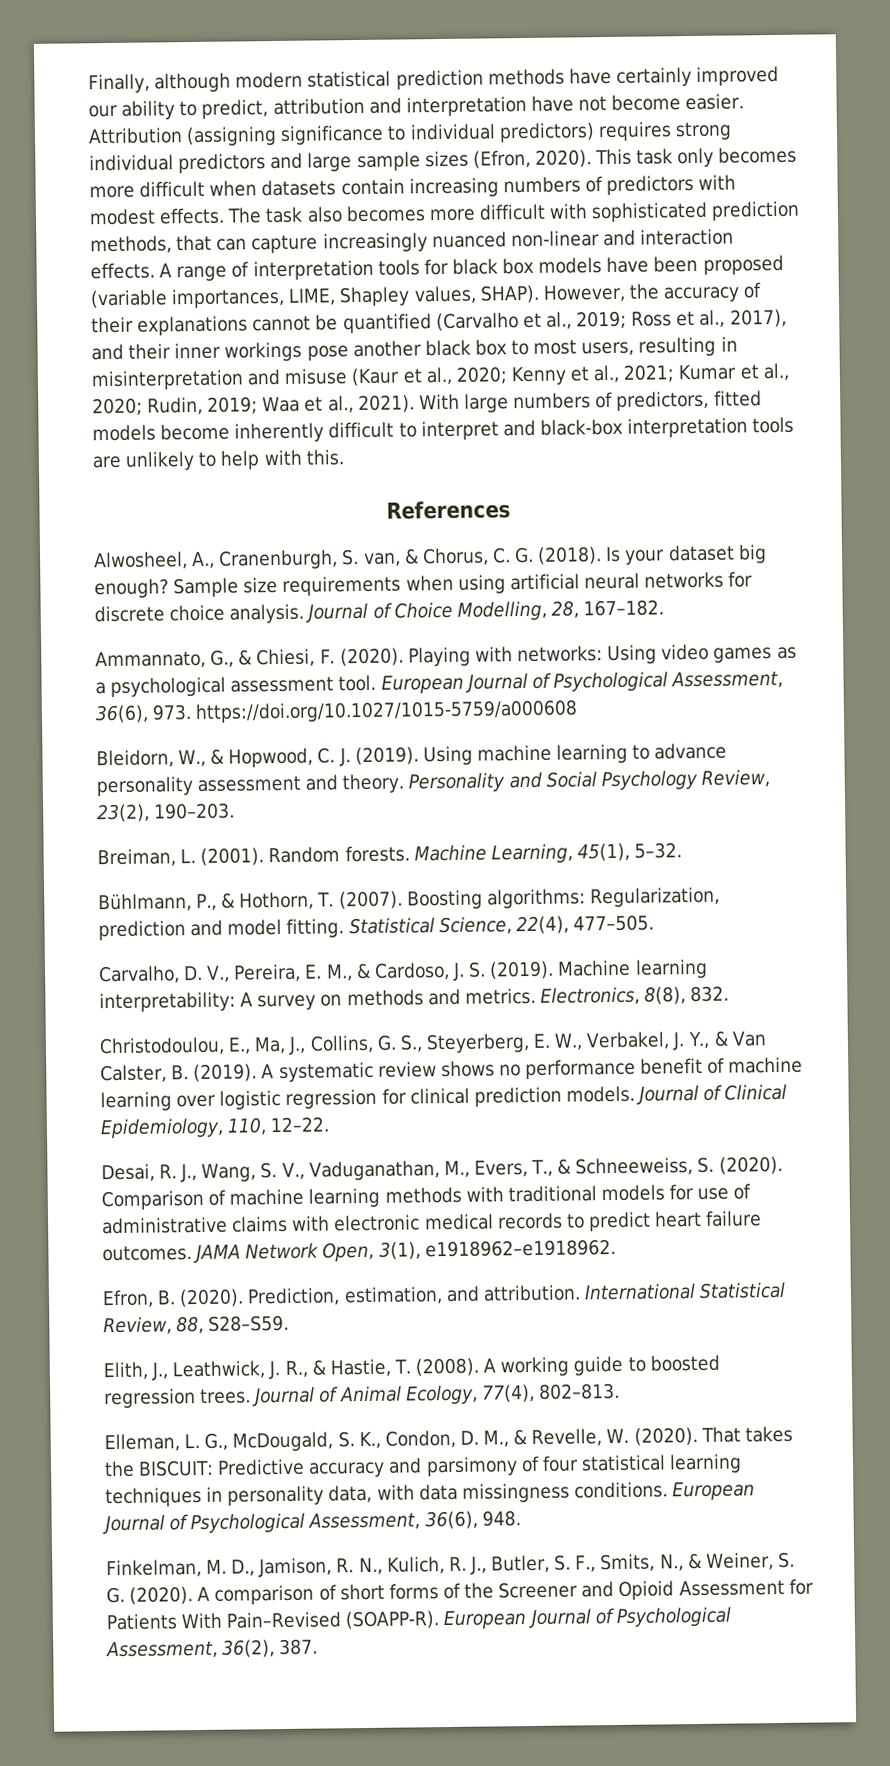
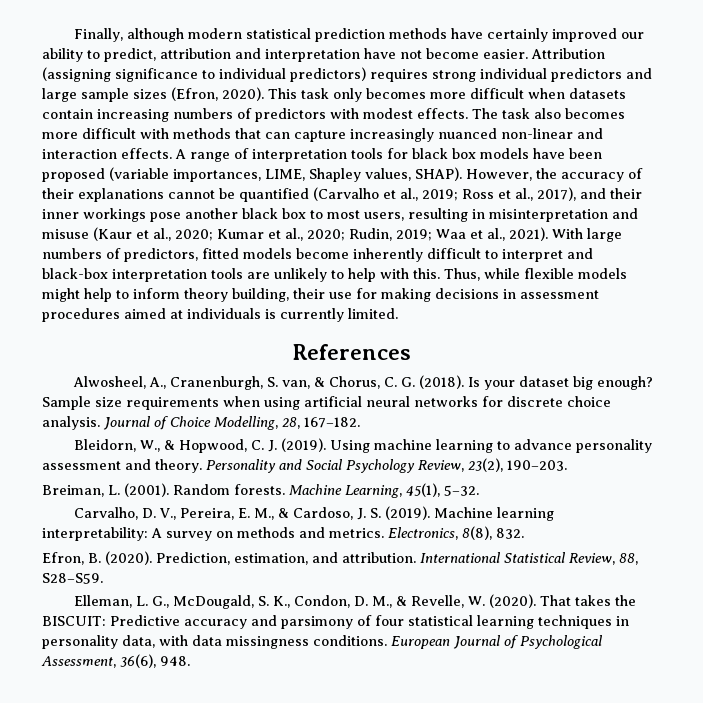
- The task also becomes more difficult with sophisticated prediction methods, that can capture increasingly nuanced non-linear and interaction effects.
+ The task also becomes more difficult with methods that can capture increasingly nuanced non-linear and interaction effects.
- However, the accuracy of their explanations cannot be quantified (Carvalho et al., 2019; Ross et al., 2017), and their inner workings pose another black box to most users, resulting in misinterpretation and misuse (Kaur et al., 2020; Kenny et al., 2021; Kumar et al., 2020; Rudin, 2019; Waa et al., 2021).
+ However, the accuracy of their explanations cannot be quantified (Carvalho et al., 2019; Ross et al., 2017), and their inner workings pose another black box to most users, resulting in misinterpretation and misuse (Kaur et al., 2020; Kumar et al., 2020; Rudin, 2019; Waa et al., 2021).
+ Thus, while flexible models might help to inform theory building, their use for making decisions in assessment procedures aimed at individuals is currently limited.
- Ammannato, G., & Chiesi, F. (2020). Playing with networks: Using video games as a psychological assessment tool. European Journal of Psychological Assessment, 36(6), 973. https://doi.org/10.1027/1015-5759/a000608
- Bühlmann, P., & Hothorn, T. (2007). Boosting algorithms: Regularization, prediction and model fitting. Statistical Science, 22(4), 477–505.
- Christodoulou, E., Ma, J., Collins, G. S., Steyerberg, E. W., Verbakel, J. Y., & Van Calster, B. (2019). A systematic review shows no performance benefit of machine learning over logistic regression for clinical prediction models. Journal of Clinical Epidemiology, 110, 12–22.
- Desai, R. J., Wang, S. V., Vaduganathan, M., Evers, T., & Schneeweiss, S. (2020). Comparison of machine learning methods with traditional models for use of administrative claims with electronic medical records to predict heart failure outcomes. JAMA Network Open, 3(1), e1918962–e1918962.
- Elith, J., Leathwick, J. R., & Hastie, T. (2008). A working guide to boosted regression trees. Journal of Animal Ecology, 77(4), 802–813.
- Finkelman, M. D., Jamison, R. N., Kulich, R. J., Butler, S. F., Smits, N., & Weiner, S. G. (2020). A comparison of short forms of the Screener and Opioid Assessment for Patients With Pain–Revised (SOAPP-R). European Journal of Psychological Assessment, 36(2), 387.

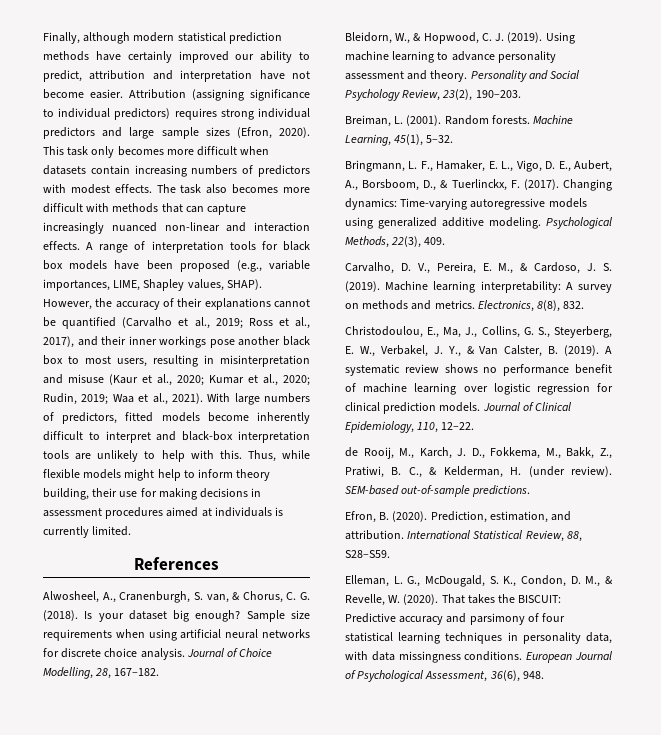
- A range of interpretation tools for black box models have been proposed (variable importances, LIME, Shapley values, SHAP).
+ A range of interpretation tools for black box models have been proposed (e.g., variable importances, LIME, Shapley values, SHAP).
+ Bringmann, L. F., Hamaker, E. L., Vigo, D. E., Aubert, A., Borsboom, D., & Tuerlinckx, F. (2017). Changing dynamics: Time-varying autoregressive models using generalized additive modeling. Psychological Methods, 22(3), 409.
+ Christodoulou, E., Ma, J., Collins, G. S., Steyerberg, E. W., Verbakel, J. Y., & Van Calster, B. (2019). A systematic review shows no performance benefit of machine learning over logistic regression for clinical prediction models. Journal of Clinical Epidemiology, 110, 12–22.
+ de Rooij, M., Karch, J. D., Fokkema, M., Bakk, Z., Pratiwi, B. C., & Kelderman, H. (under review). SEM-based out-of-sample predictions.

